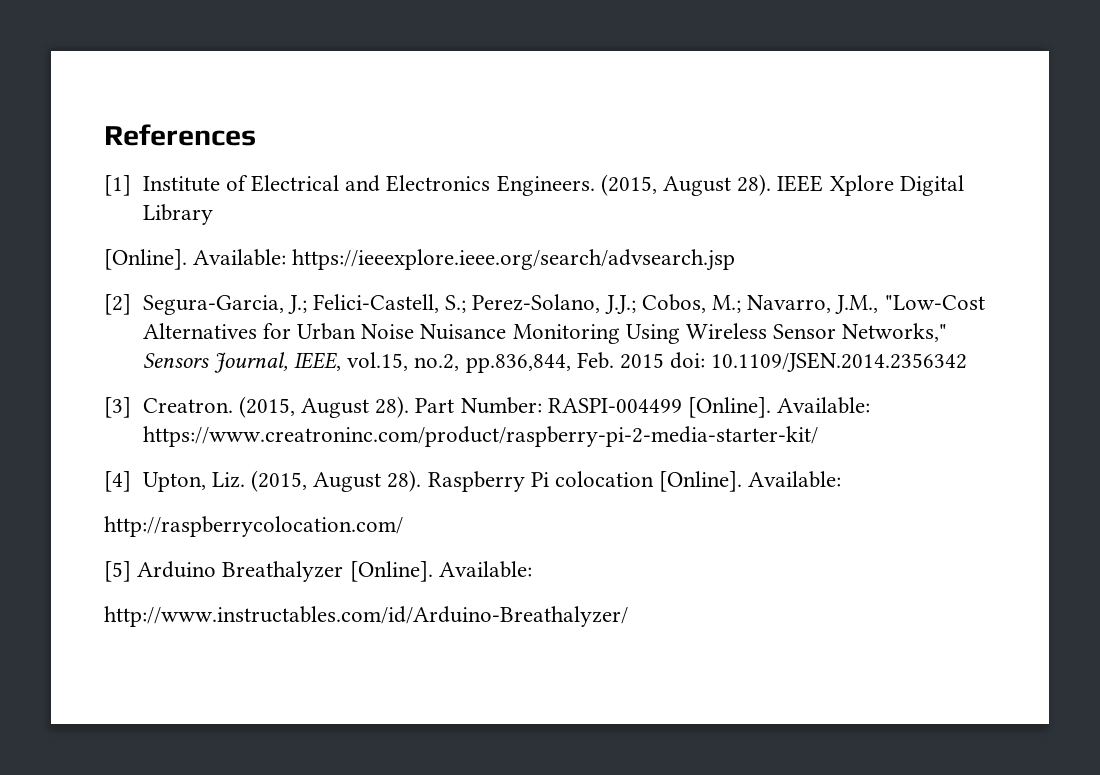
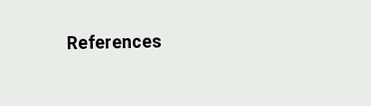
- [1] Institute of Electrical and Electronics Engineers. (2015, August 28). IEEE Xplore Digital Library
- [Online]. Available: https://ieeexplore.ieee.org/search/advsearch.jsp
- [2] Segura-Garcia, J.; Felici-Castell, S.; Perez-Solano, J.J.; Cobos, M.; Navarro, J.M., "Low-Cost Alternatives for Urban Noise Nuisance Monitoring Using Wireless Sensor Networks," Sensors Journal, IEEE, vol.15, no.2, pp.836,844, Feb. 2015 doi: 10.1109/JSEN.2014.2356342
- [3] Creatron. (2015, August 28). Part Number: RASPI-004499 [Online]. Available: https://www.creatroninc.com/product/raspberry-pi-2-media-starter-kit/
- [4] Upton, Liz. (2015, August 28). Raspberry Pi colocation [Online]. Available:
- http://raspberrycolocation.com/
- [5] Arduino Breathalyzer [Online]. Available:
- http://www.instructables.com/id/Arduino-Breathalyzer/

